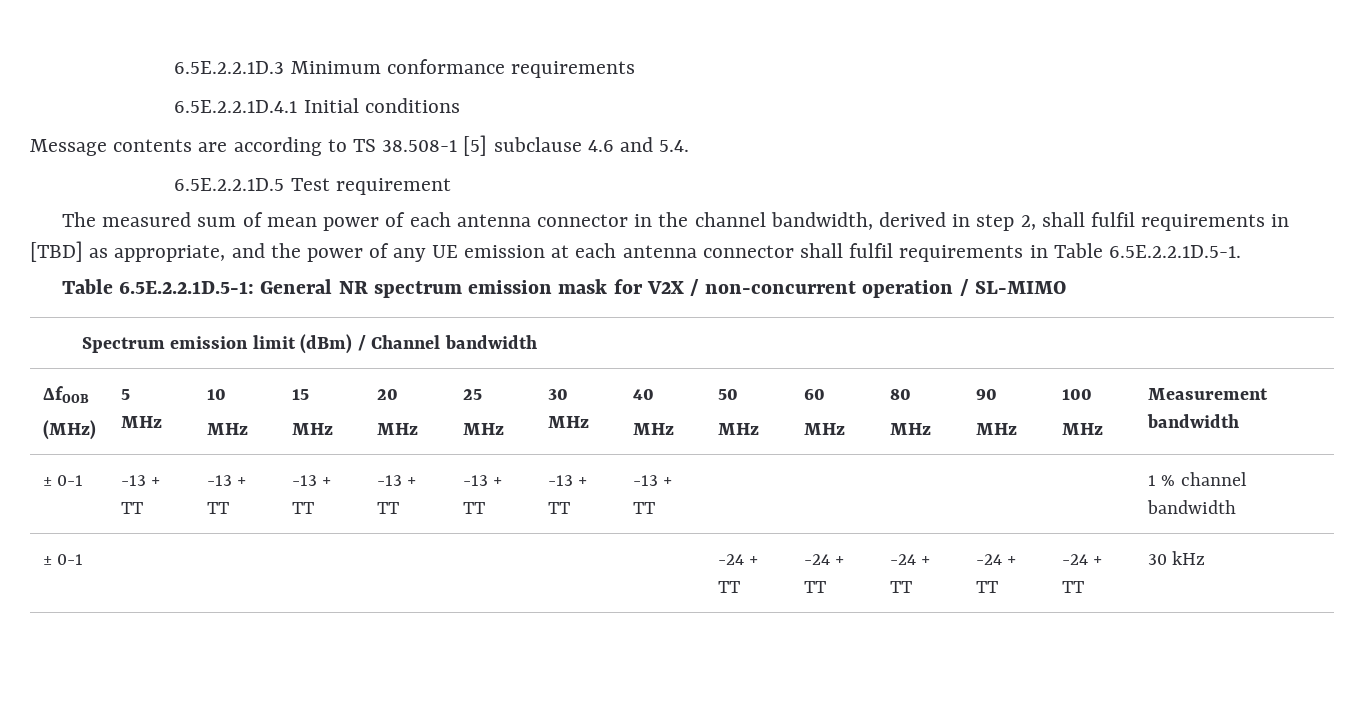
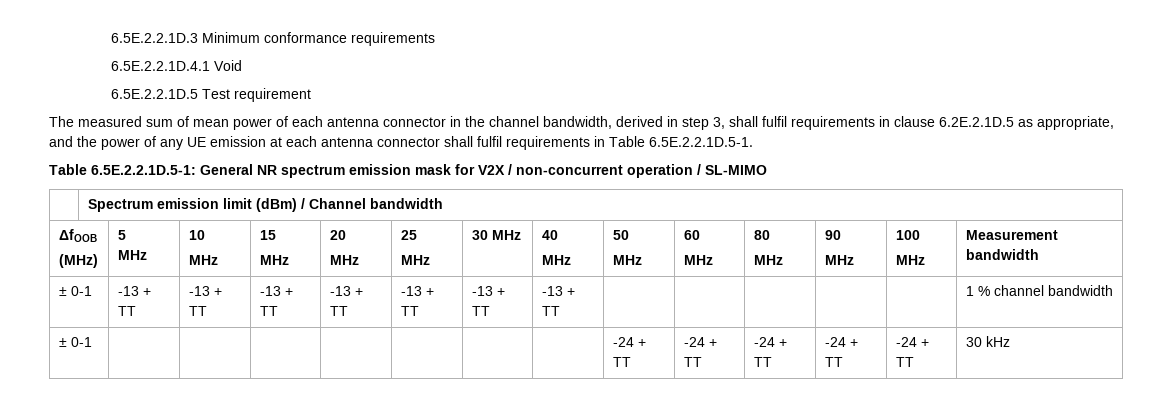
- 6.5E.2.2.1D.4.1 Initial conditions
- Message contents are according to TS 38.508-1 [5] subclause 4.6 and 5.4.
+ 6.5E.2.2.1D.4.1 Void
- The measured sum of mean power of each antenna connector in the channel bandwidth, derived in step 2, shall fulfil requirements in [TBD] as appropriate, and the power of any UE emission at each antenna connector shall fulfil requirements in Table 6.5E.2.2.1D.5-1.
+ The measured sum of mean power of each antenna connector in the channel bandwidth, derived in step 3, shall fulfil requirements in clause 6.2E.2.1D.5 as appropriate, and the power of any UE emission at each antenna connector shall fulfil requirements in Table 6.5E.2.2.1D.5-1.

